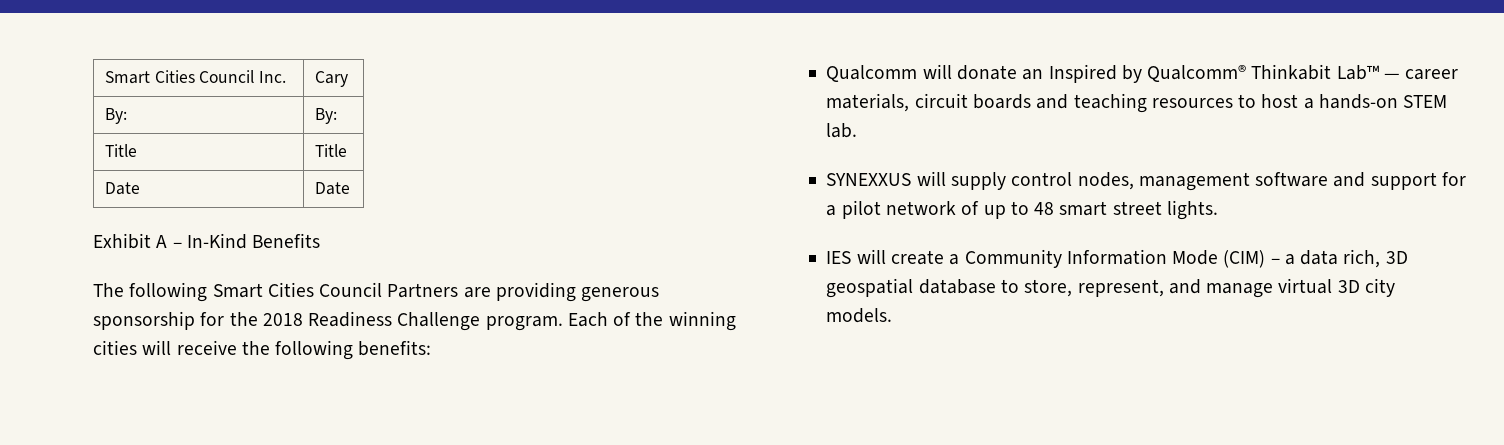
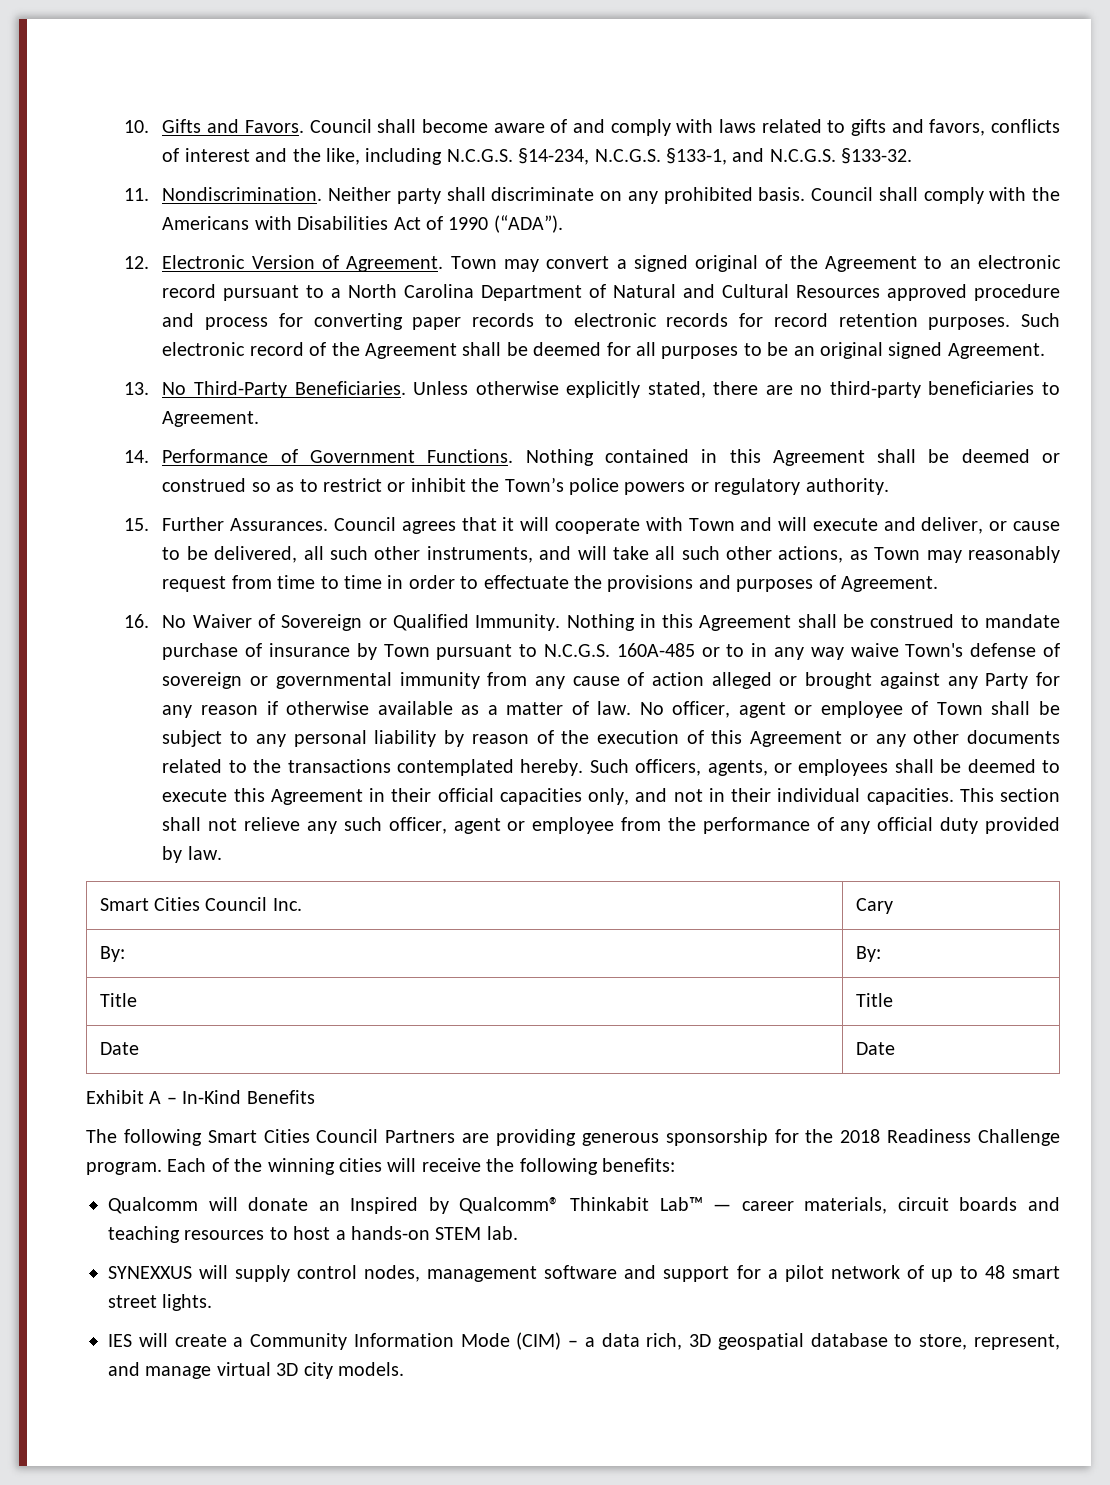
+ 10. Gifts and Favors. Council shall become aware of and comply with laws related to gifts and favors, conflicts of interest and the like, including N.C.G.S. §14-234, N.C.G.S. §133-1, and N.C.G.S. §133-32.
+ 11. Nondiscrimination. Neither party shall discriminate on any prohibited basis. Council shall comply with the Americans with Disabilities Act of 1990 (“ADA”).
+ 12. Electronic Version of Agreement. Town may convert a signed original of the Agreement to an electronic record pursuant to a North Carolina Department of Natural and Cultural Resources approved procedure and process for converting paper records to electronic records for record retention purposes. Such electronic record of the Agreement shall be deemed for all purposes to be an original signed Agreement.
+ 13. No Third-Party Beneficiaries. Unless otherwise explicitly stated, there are no third-party beneficiaries to Agreement.
+ 14. Performance of Government Functions. Nothing contained in this Agreement shall be deemed or construed so as to restrict or inhibit the Town’s police powers or regulatory authority.
+ 15. Further Assurances. Council agrees that it will cooperate with Town and will execute and deliver, or cause to be delivered, all such other instruments, and will take all such other actions, as Town may reasonably request from time to time in order to effectuate the provisions and purposes of Agreement.
+ 16. No Waiver of Sovereign or Qualified Immunity. Nothing in this Agreement shall be construed to mandate purchase of insurance by Town pursuant to N.C.G.S. 160A-485 or to in any way waive Town's defense of sovereign or governmental immunity from any cause of action alleged or brought against any Party for any reason if otherwise available as a matter of law. No officer, agent or employee of Town shall be subject to any personal liability by reason of the execution of this Agreement or any other documents related to the transactions contemplated hereby. Such officers, agents, or employees shall be deemed to execute this Agreement in their official capacities only, and not in their individual capacities. This section shall not relieve any such officer, agent or employee from the performance of any official duty provided by law.

